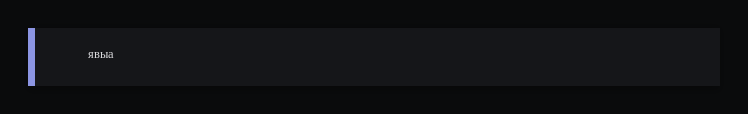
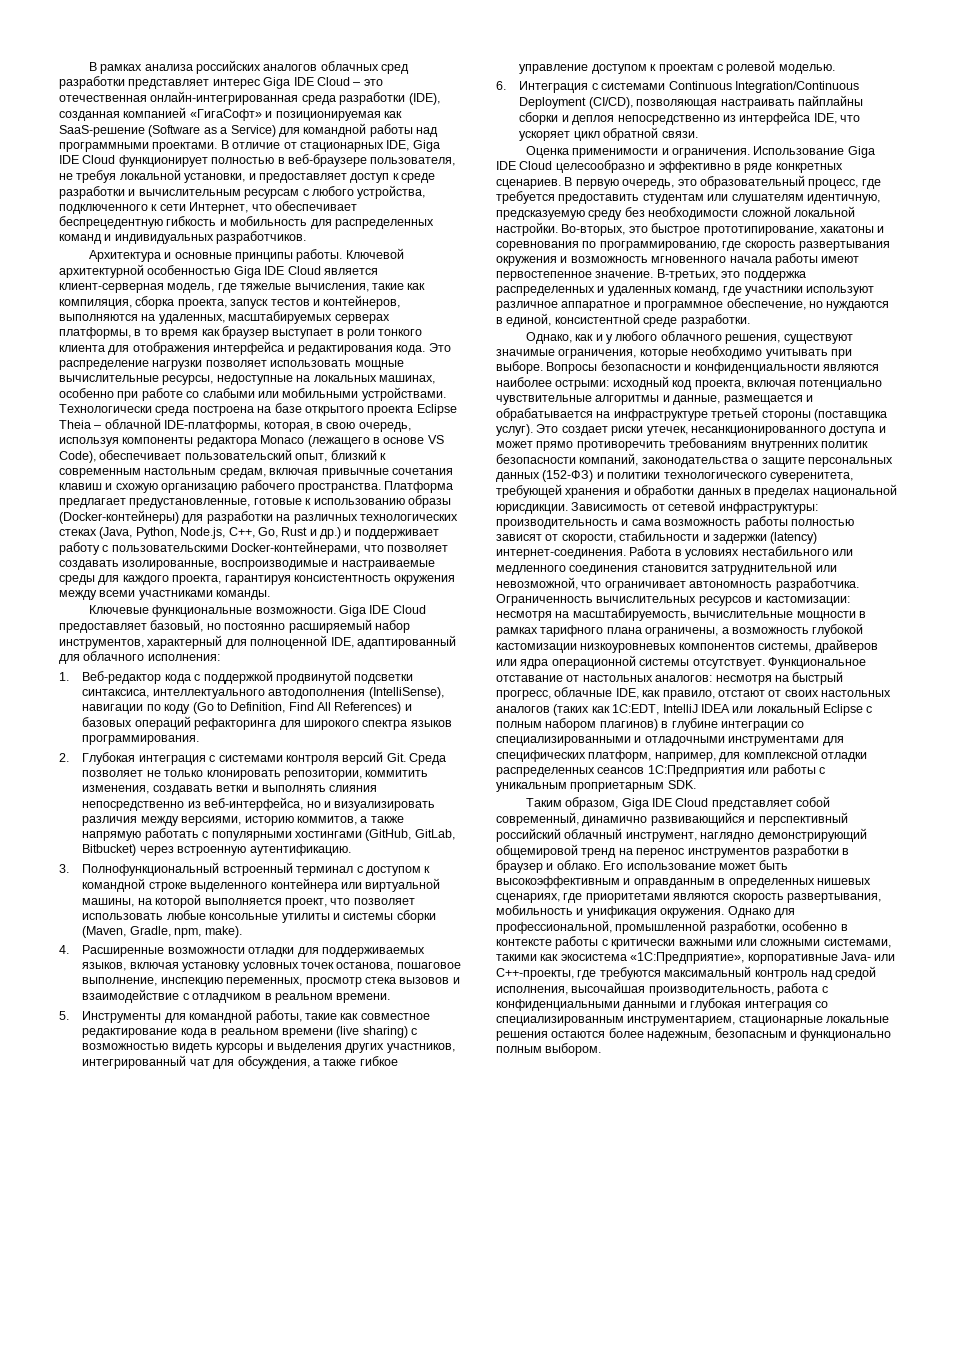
- явыа
+ В рамках анализа российских аналогов облачных сред разработки представляет интерес Giga IDE Cloud – это отечественная онлайн-интегрированная среда разработки (IDE), созданная компанией «ГигаСофт» и позиционируемая как SaaS-решение (Software as a Service) для командной работы над программными проектами. В отличие от стационарных IDE, Giga IDE Cloud функционирует полностью в веб-браузере пользователя, не требуя локальной установки, и предоставляет доступ к среде разработки и вычислительным ресурсам с любого устройства, подключенного к сети Интернет, что обеспечивает беспрецедентную гибкость и мобильность для распределенных команд и индивидуальных разработчиков.
+ Архитектура и основные принципы работы. Ключевой архитектурной особенностью Giga IDE Cloud является клиент-серверная модель, где тяжелые вычисления, такие как компиляция, сборка проекта, запуск тестов и контейнеров, выполняются на удаленных, масштабируемых серверах платформы, в то время как браузер выступает в роли тонкого клиента для отображения интерфейса и редактирования кода. Это распределение нагрузки позволяет использовать мощные вычислительные ресурсы, недоступные на локальных машинах, особенно при работе со слабыми или мобильными устройствами. Технологически среда построена на базе открытого проекта Eclipse Theia – облачной IDE-платформы, которая, в свою очередь, используя компоненты редактора Monaco (лежащего в основе VS Code), обеспечивает пользовательский опыт, близкий к современным настольным средам, включая привычные сочетания клавиш и схожую организацию рабочего пространства. Платформа предлагает предустановленные, готовые к использованию образы (Docker-контейнеры) для разработки на различных технологических стеках (Java, Python, Node.js, C++, Go, Rust и др.) и поддерживает работу с пользовательскими Docker-контейнерами, что позволяет создавать изолированные, воспроизводимые и настраиваемые среды для каждого проекта, гарантируя консистентность окружения между всеми участниками команды.
+ Ключевые функциональные возможности. Giga IDE Cloud предоставляет базовый, но постоянно расширяемый набор инструментов, характерный для полноценной IDE, адаптированный для облачного исполнения:
+ 1. Веб-редактор кода с поддержкой продвинутой подсветки синтаксиса, интеллектуального автодополнения (IntelliSense), навигации по коду (Go to Definition, Find All References) и базовых операций рефакторинга для широкого спектра языков программирования.
+ 2. Глубокая интеграция с системами контроля версий Git. Среда позволяет не только клонировать репозитории, коммитить изменения, создавать ветки и выполнять слияния непосредственно из веб-интерфейса, но и визуализировать различия между версиями, историю коммитов, а также напрямую работать с популярными хостингами (GitHub, GitLab, Bitbucket) через встроенную аутентификацию.
+ 3. Полнофункциональный встроенный терминал с доступом к командной строке выделенного контейнера или виртуальной машины, на которой выполняется проект, что позволяет использовать любые консольные утилиты и системы сборки (Maven, Gradle, npm, make).
+ 4. Расширенные возможности отладки для поддерживаемых языков, включая установку условных точек останова, пошаговое выполнение, инспекцию переменных, просмотр стека вызовов и взаимодействие с отладчиком в реальном времени.
+ 5. Инструменты для командной работы, такие как совместное редактирование кода в реальном времени (live sharing) с возможностью видеть курсоры и выделения других участников, интегрированный чат для обсуждения, а также гибкое управление доступом к проектам с ролевой моделью.
+ 6. Интеграция с системами Continuous Integration/Continuous Deployment (CI/CD), позволяющая настраивать пайплайны сборки и деплоя непосредственно из интерфейса IDE, что ускоряет цикл обратной связи.
+ Оценка применимости и ограничения. Использование Giga IDE Cloud целесообразно и эффективно в ряде конкретных сценариев. В первую очередь, это образовательный процесс, где требуется предоставить студентам или слушателям идентичную, предсказуемую среду без необходимости сложной локальной настройки. Во-вторых, это быстрое прототипирование, хакатоны и соревнования по программированию, где скорость развертывания окружения и возможность мгновенного начала работы имеют первостепенное значение. В-третьих, это поддержка распределенных и удаленных команд, где участники используют различное аппаратное и программное обеспечение, но нуждаются в единой, консистентной среде разработки.
+ Однако, как и у любого облачного решения, существуют значимые ограничения, которые необходимо учитывать при выборе. Вопросы безопасности и конфиденциальности являются наиболее острыми: исходный код проекта, включая потенциально чувствительные алгоритмы и данные, размещается и обрабатывается на инфраструктуре третьей стороны (поставщика услуг). Это создает риски утечек, несанкционированного доступа и может прямо противоречить требованиям внутренних политик безопасности компаний, законодательства о защите персональных данных (152-ФЗ) и политики технологического суверенитета, требующей хранения и обработки данных в пределах национальной юрисдикции. Зависимость от сетевой инфраструктуры: производительность и сама возможность работы полностью зависят от скорости, стабильности и задержки (latency) интернет-соединения. Работа в условиях нестабильного или медленного соединения становится затруднительной или невозможной, что ограничивает автономность разработчика. Ограниченность вычислительных ресурсов и кастомизации: несмотря на масштабируемость, вычислительные мощности в рамках тарифного плана ограничены, а возможность глубокой кастомизации низкоуровневых компонентов системы, драйверов или ядра операционной системы отсутствует. Функциональное отставание от настольных аналогов: несмотря на быстрый прогресс, облачные IDE, как правило, отстают от своих настольных аналогов (таких как 1С:EDT, IntelliJ IDEA или локальный Eclipse с полным набором плагинов) в глубине интеграции со специализированными и отладочными инструментами для специфических платформ, например, для комплексной отладки распределенных сеансов 1С:Предприятия или работы с уникальным проприетарным SDK.
+ Таким образом, Giga IDE Cloud представляет собой современный, динамично развивающийся и перспективный российский облачный инструмент, наглядно демонстрирующий общемировой тренд на перенос инструментов разработки в браузер и облако. Его использование может быть высокоэффективным и оправданным в определенных нишевых сценариях, где приоритетами являются скорость развертывания, мобильность и унификация окружения. Однако для профессиональной, промышленной разработки, особенно в контексте работы с критически важными или сложными системами, такими как экосистема «1С:Предприятие», корпоративные Java- или C++-проекты, где требуются максимальный контроль над средой исполнения, высочайшая производительность, работа с конфиденциальными данными и глубокая интеграция со специализированным инструментарием, стационарные локальные решения остаются более надежным, безопасным и функционально полным выбором.

